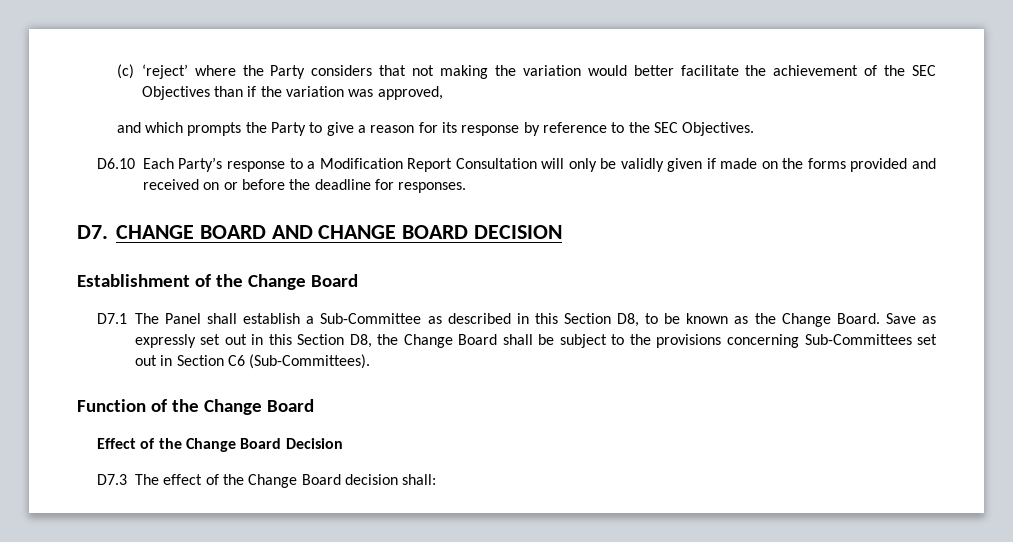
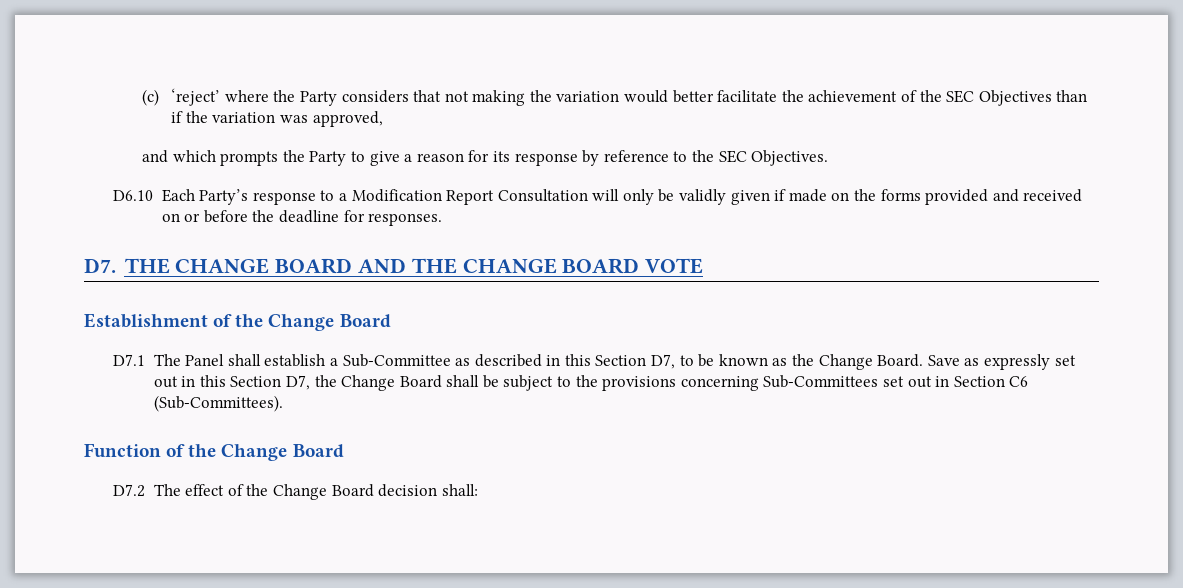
- D7. CHANGE BOARD AND CHANGE BOARD DECISION
+ D7. THE CHANGE BOARD AND THE CHANGE BOARD VOTE
- D7.1 The Panel shall establish a Sub-Committee as described in this Section D8, to be known as the Change Board.
+ D7.1 The Panel shall establish a Sub-Committee as described in this Section D7, to be known as the Change Board.
- Save as expressly set out in this Section D8, the Change Board shall be subject to the provisions concerning Sub-Committees set out in Section C6 (Sub-Committees).
+ Save as expressly set out in this Section D7, the Change Board shall be subject to the provisions concerning Sub-Committees set out in Section C6 (Sub-Committees).
- Effect of the Change Board Decision
- D7.3 The effect of the Change Board decision shall:
+ D7.2 The effect of the Change Board decision shall:

